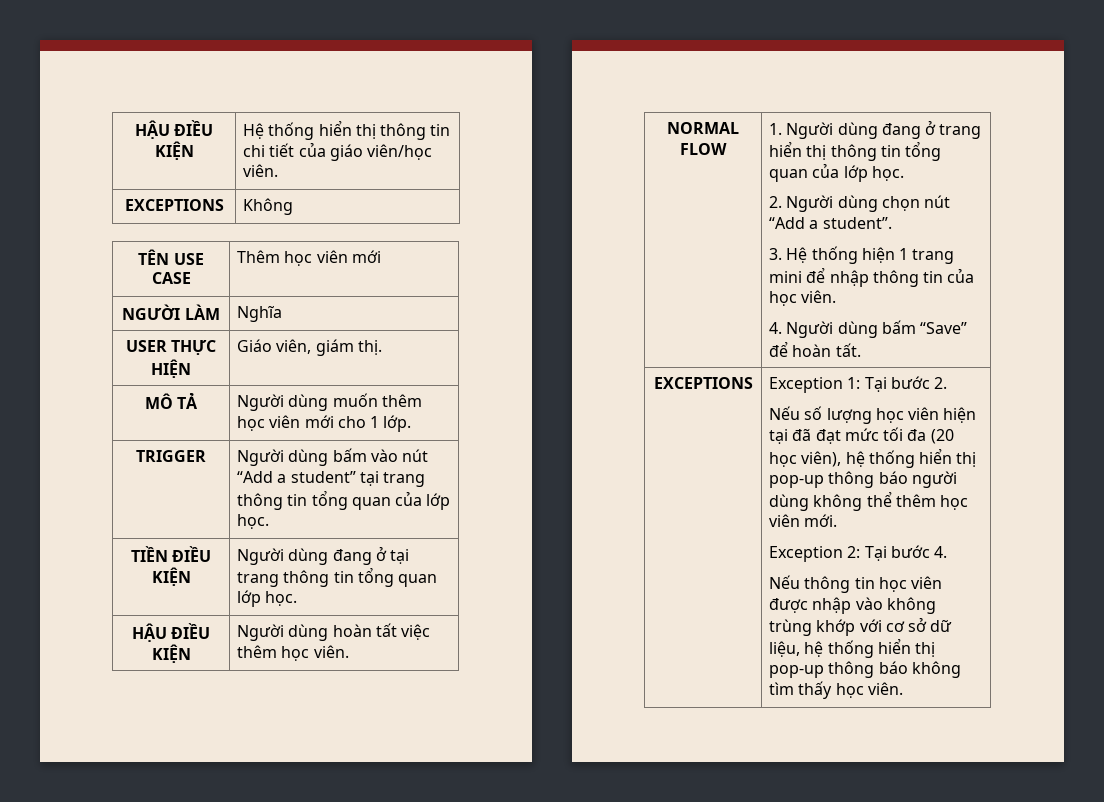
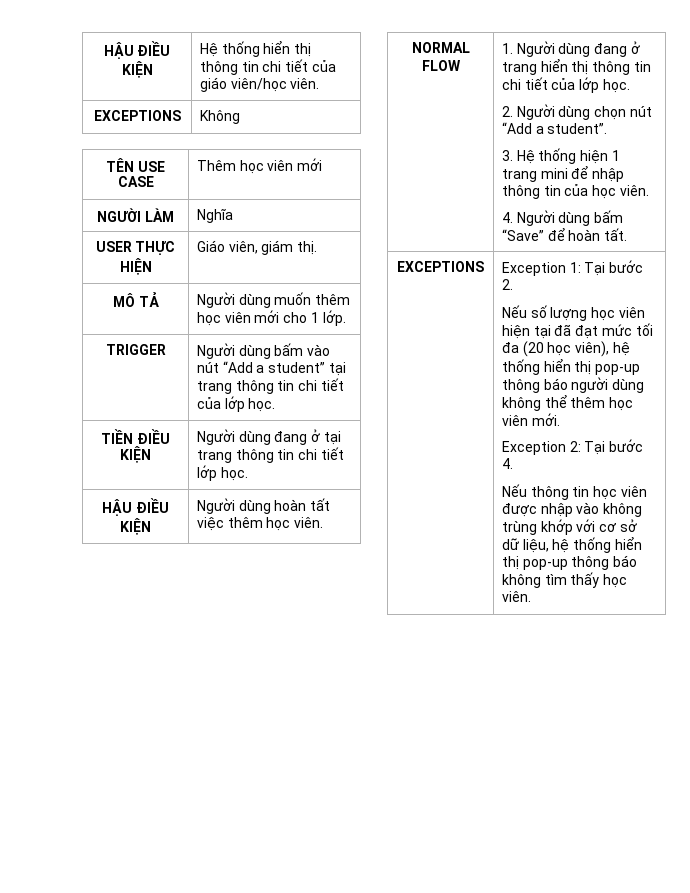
- TRIGGER | Người dùng bấm vào nút “Add a student” tại trang thông tin tổng quan của lớp học.
+ TRIGGER | Người dùng bấm vào nút “Add a student” tại trang thông tin chi tiết của lớp học.
- TIỀN ĐIỀU KIỆN | Người dùng đang ở tại trang thông tin tổng quan lớp học.
+ TIỀN ĐIỀU KIỆN | Người dùng đang ở tại trang thông tin chi tiết lớp học.
- 1. Người dùng đang ở trang hiển thị thông tin tổng quan của lớp học.
+ 1. Người dùng đang ở trang hiển thị thông tin chi tiết của lớp học.

